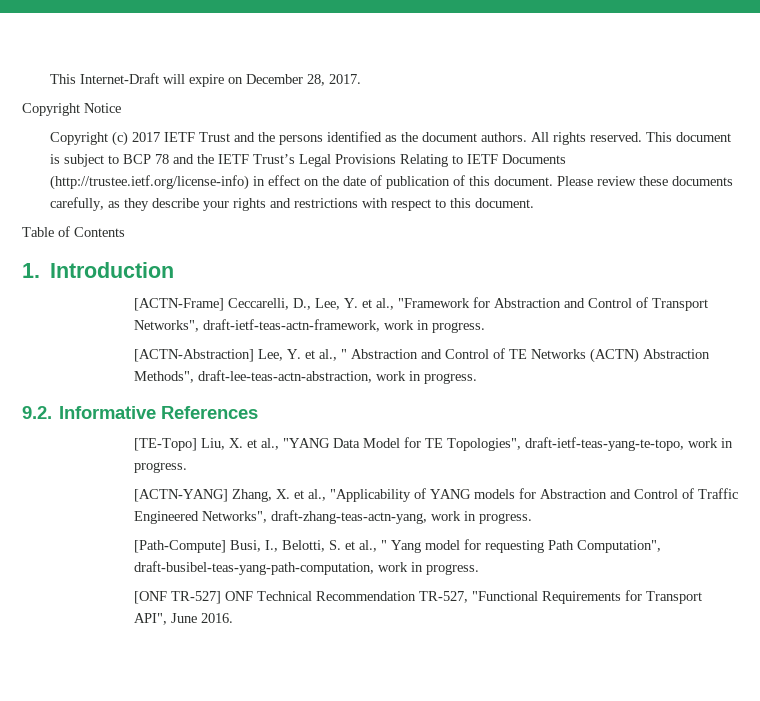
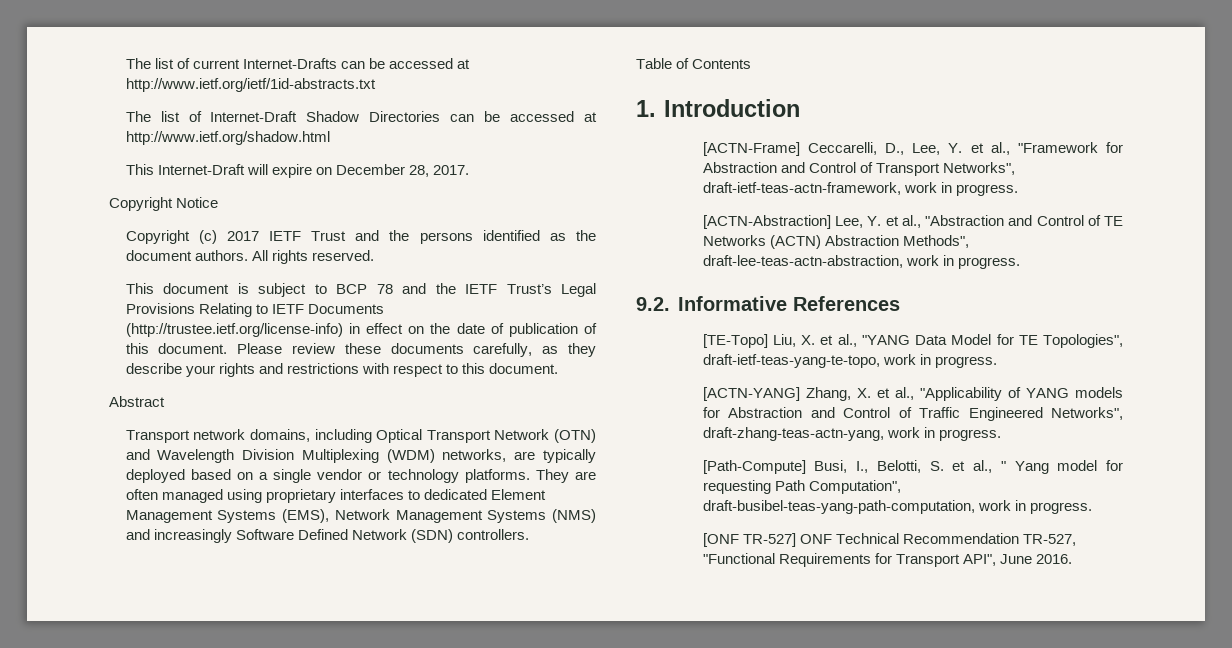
+ The list of current Internet-Drafts can be accessed at http://www.ietf.org/ietf/1id-abstracts.txt
+ The list of Internet-Draft Shadow Directories can be accessed at http://www.ietf.org/shadow.html
- All rights reserved. This document is subject to BCP 78 and the IETF Trust’s Legal Provisions Relating to IETF Documents (http://trustee.ietf.org/license-info) in effect on the date of publication of this document.
+ All rights reserved.
+ This document is subject to BCP 78 and the IETF Trust’s Legal Provisions Relating to IETF Documents (http://trustee.ietf.org/license-info) in effect on the date of publication of this document.
+ Abstract
+ Transport network domains, including Optical Transport Network (OTN) and Wavelength Division Multiplexing (WDM) networks, are typically deployed based on a single vendor or technology platforms. They are often managed using proprietary interfaces to dedicated Element Management Systems (EMS), Network Management Systems (NMS) and increasingly Software Defined Network (SDN) controllers.
- [ACTN-Abstraction] Lee, Y. et al., " Abstraction and Control of TE Networks (ACTN) Abstraction Methods", draft-lee-teas-actn-abstraction, work in progress.
+ [ACTN-Abstraction] Lee, Y. et al., "Abstraction and Control of TE Networks (ACTN) Abstraction Methods", draft-lee-teas-actn-abstraction, work in progress.

